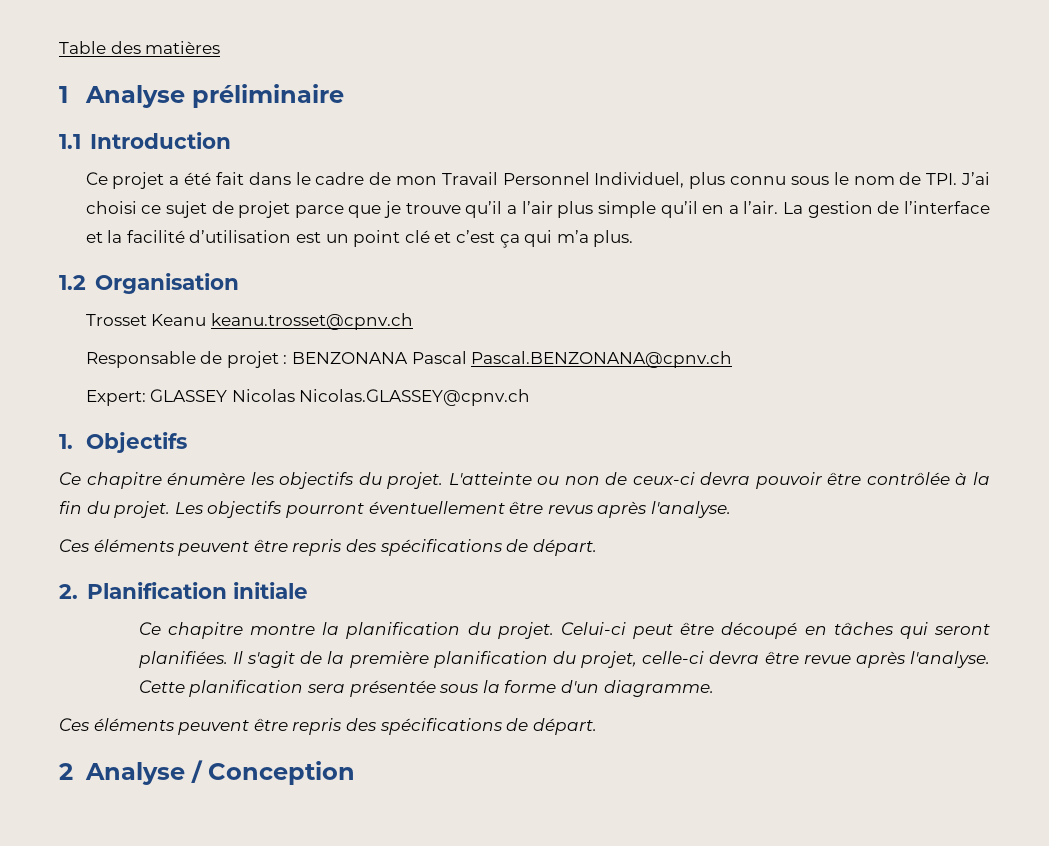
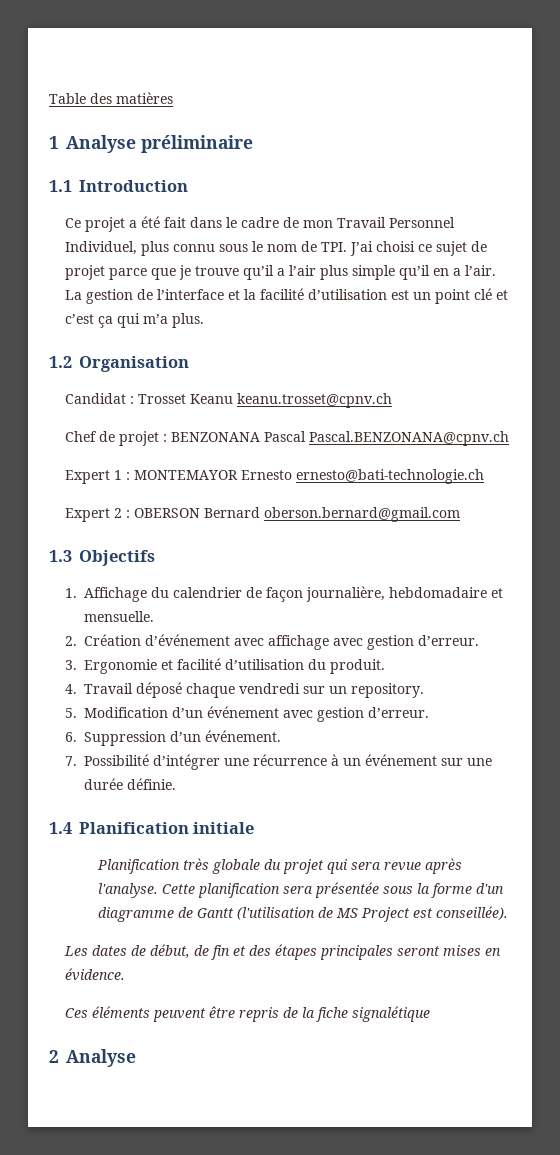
- Trosset Keanu keanu.trosset@cpnv.ch
+ Candidat : Trosset Keanu keanu.trosset@cpnv.ch
- Responsable de projet : BENZONANA Pascal Pascal.BENZONANA@cpnv.ch
+ Chef de projet : BENZONANA Pascal Pascal.BENZONANA@cpnv.ch
- Expert: GLASSEY Nicolas Nicolas.GLASSEY@cpnv.ch
- 1. Objectifs
- Ce chapitre énumère les objectifs du projet. L'atteinte ou non de ceux-ci devra pouvoir être contrôlée à la fin du projet. Les objectifs pourront éventuellement être revus après l'analyse.
- Ces éléments peuvent être repris des spécifications de départ.
- 2. Planification initiale
- Ce chapitre montre la planification du projet. Celui-ci peut être découpé en tâches qui seront planifiées. Il s'agit de la première planification du projet, celle-ci devra être revue après l'analyse.
+ Expert 1 : MONTEMAYOR Ernesto ernesto@bati-technologie.ch
+ Expert 2 : OBERSON Bernard oberson.bernard@gmail.com
+ 1.3 Objectifs
+ 1. Affichage du calendrier de façon journalière, hebdomadaire et mensuelle.
+ 2. Création d’événement avec affichage avec gestion d’erreur.
+ 3. Ergonomie et facilité d’utilisation du produit.
+ 4. Travail déposé chaque vendredi sur un repository.
+ 5. Modification d’un événement avec gestion d’erreur.
+ 6. Suppression d’un événement.
+ 7. Possibilité d’intégrer une récurrence à un événement sur une durée définie.
+ 1.4 Planification initiale
+ Planification très globale du projet qui sera revue après l'analyse.
- Cette planification sera présentée sous la forme d'un diagramme.
- Ces éléments peuvent être repris des spécifications de départ.
+ Cette planification sera présentée sous la forme d'un diagramme de Gantt (l'utilisation de MS Project est conseillée).
+ Les dates de début, de fin et des étapes principales seront mises en évidence.
+ Ces éléments peuvent être repris de la fiche signalétique
- 2 Analyse / Conception
+ 2 Analyse

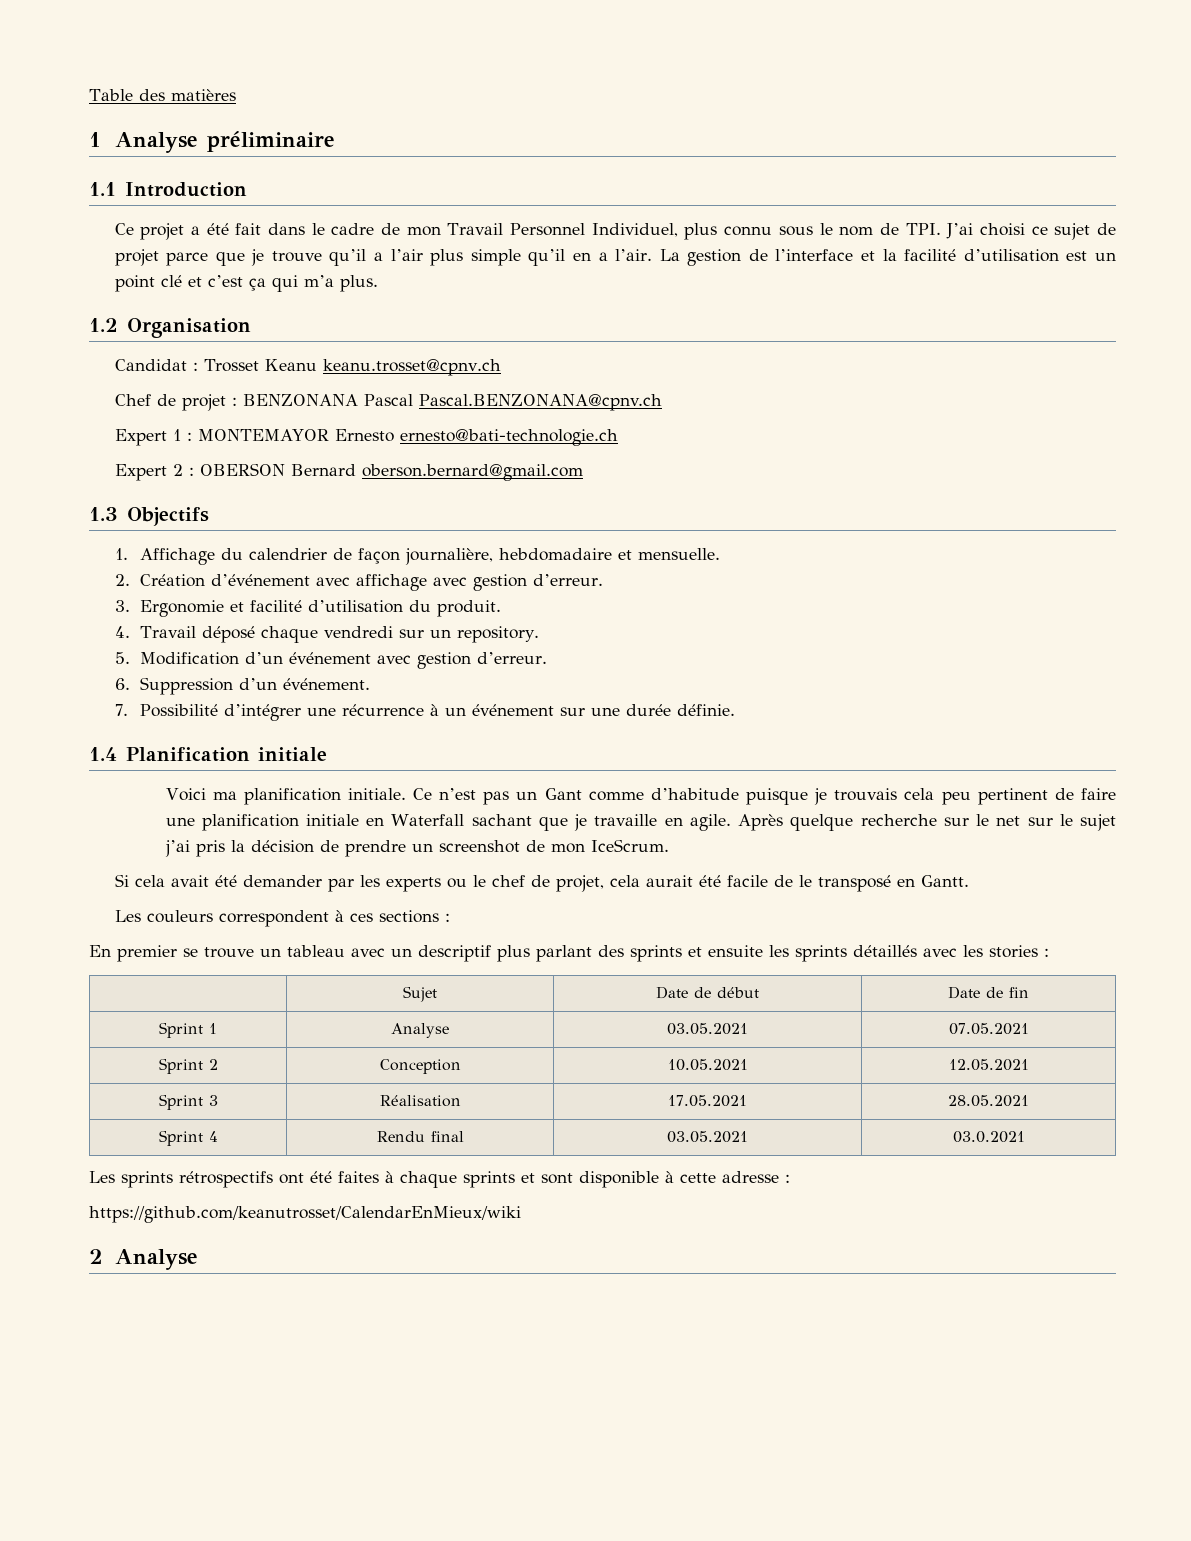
- Planification très globale du projet qui sera revue après l'analyse. Cette planification sera présentée sous la forme d'un diagramme de Gantt (l'utilisation de MS Project est conseillée).
- Les dates de début, de fin et des étapes principales seront mises en évidence.
- Ces éléments peuvent être repris de la fiche signalétique
+ Voici ma planification initiale. Ce n’est pas un Gant comme d’habitude puisque je trouvais cela peu pertinent de faire une planification initiale en Waterfall sachant que je travaille en agile. Après quelque recherche sur le net sur le sujet j’ai pris la décision de prendre un screenshot de mon IceScrum.
+ Si cela avait été demander par les experts ou le chef de projet, cela aurait été facile de le transposé en Gantt.
+ Les couleurs correspondent à ces sections :
+ En premier se trouve un tableau avec un descriptif plus parlant des sprints et ensuite les sprints détaillés avec les stories :
+ | Sujet | Date de début | Date de fin
+ Sprint 1 | Analyse | 03.05.2021 | 07.05.2021
+ Sprint 2 | Conception | 10.05.2021 | 12.05.2021
+ Sprint 3 | Réalisation | 17.05.2021 | 28.05.2021
+ Sprint 4 | Rendu final | 03.05.2021 | 03.0.2021
+ Les sprints rétrospectifs ont été faites à chaque sprints et sont disponible à cette adresse :
+ https://github.com/keanutrosset/CalendarEnMieux/wiki

